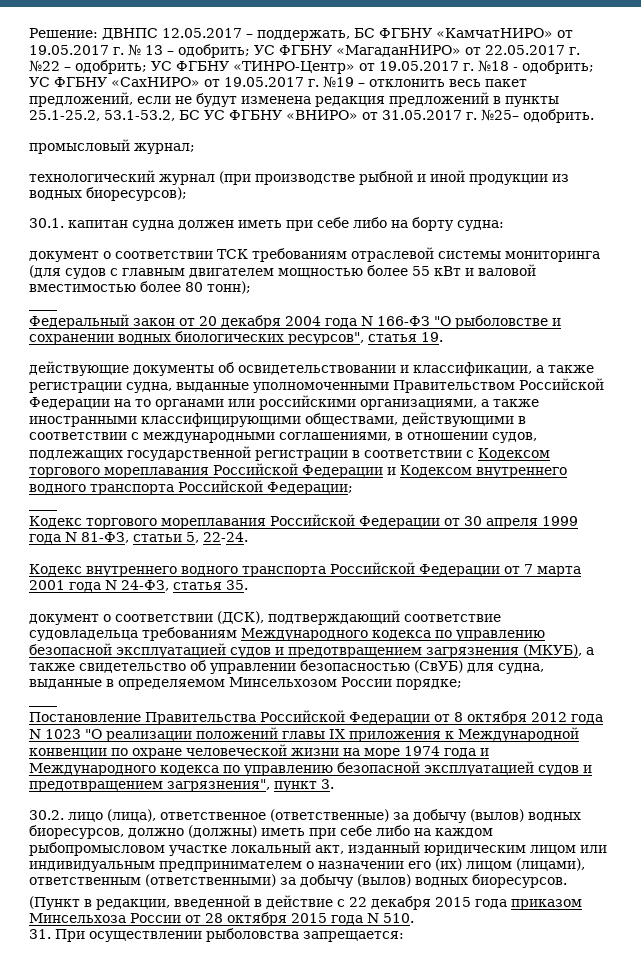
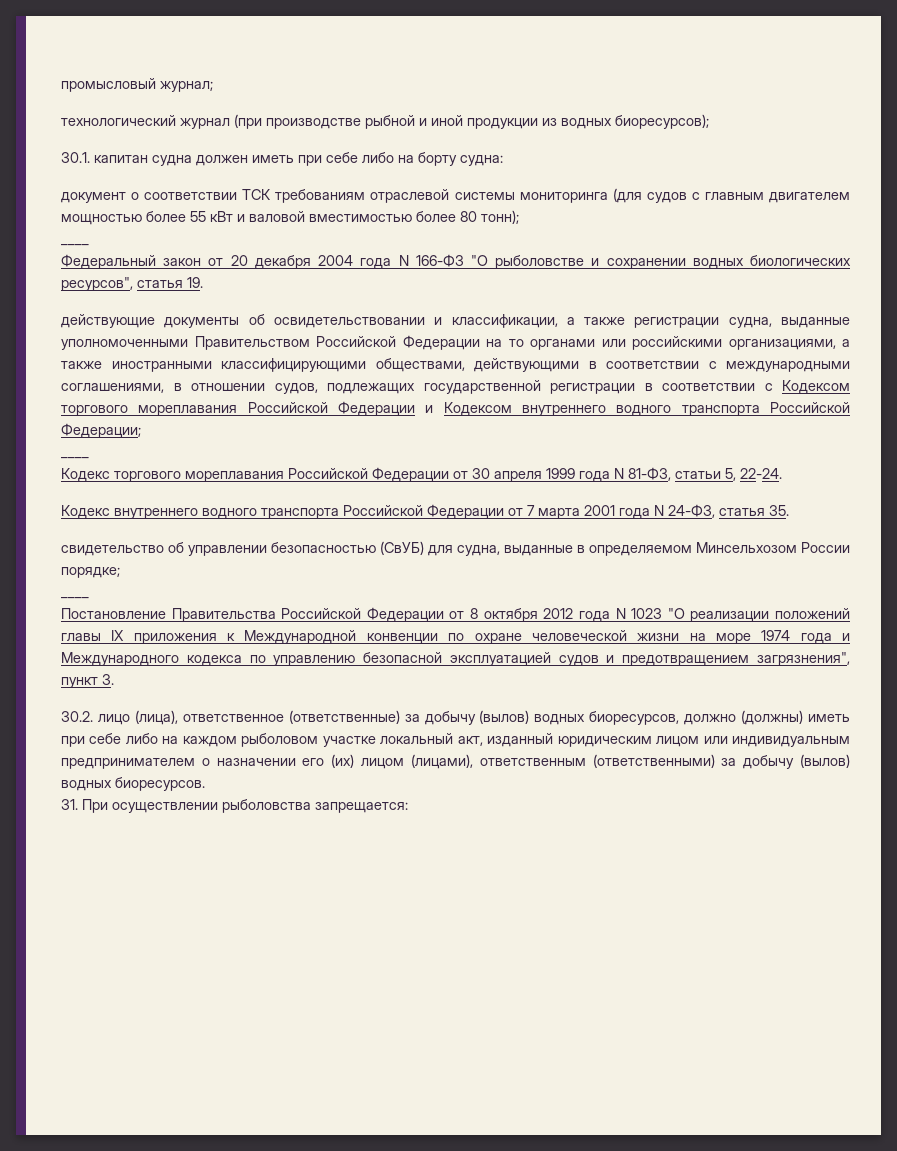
- Решение: ДВНПС 12.05.2017 – поддержать, БС ФГБНУ «КамчатНИРО» от 19.05.2017 г. № 13 – одобрить; УС ФГБНУ «МагаданНИРО» от 22.05.2017 г. №22 – одобрить; УС ФГБНУ «ТИНРО-Центр» от 19.05.2017 г. №18 - одобрить; УС ФГБНУ «СахНИРО» от 19.05.2017 г. №19 – отклонить весь пакет предложений, если не будут изменена редакция предложений в пункты 25.1-25.2, 53.1-53.2, БС УС ФГБНУ «ВНИРО» от 31.05.2017 г. №25– одобрить.
- документ о соответствии (ДСК), подтверждающий соответствие судовладельца требованиям Международного кодекса по управлению безопасной эксплуатацией судов и предотвращением загрязнения (МКУБ), а также свидетельство об управлении безопасностью (СвУБ) для судна, выданные в определяемом Минсельхозом России порядке;
+ свидетельство об управлении безопасностью (СвУБ) для судна, выданные в определяемом Минсельхозом России порядке;
- 30.2. лицо (лица), ответственное (ответственные) за добычу (вылов) водных биоресурсов, должно (должны) иметь при себе либо на каждом рыбопромысловом участке локальный акт, изданный юридическим лицом или индивидуальным предпринимателем о назначении его (их) лицом (лицами), ответственным (ответственными) за добычу (вылов) водных биоресурсов.
+ 30.2. лицо (лица), ответственное (ответственные) за добычу (вылов) водных биоресурсов, должно (должны) иметь при себе либо на каждом рыболовом участке локальный акт, изданный юридическим лицом или индивидуальным предпринимателем о назначении его (их) лицом (лицами), ответственным (ответственными) за добычу (вылов) водных биоресурсов.
- (Пункт в редакции, введенной в действие с 22 декабря 2015 года приказом Минсельхоза России от 28 октября 2015 года N 510.

